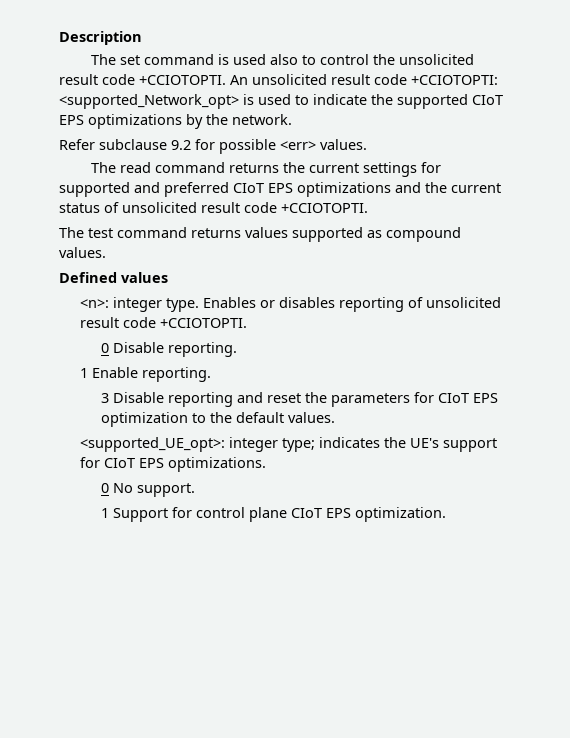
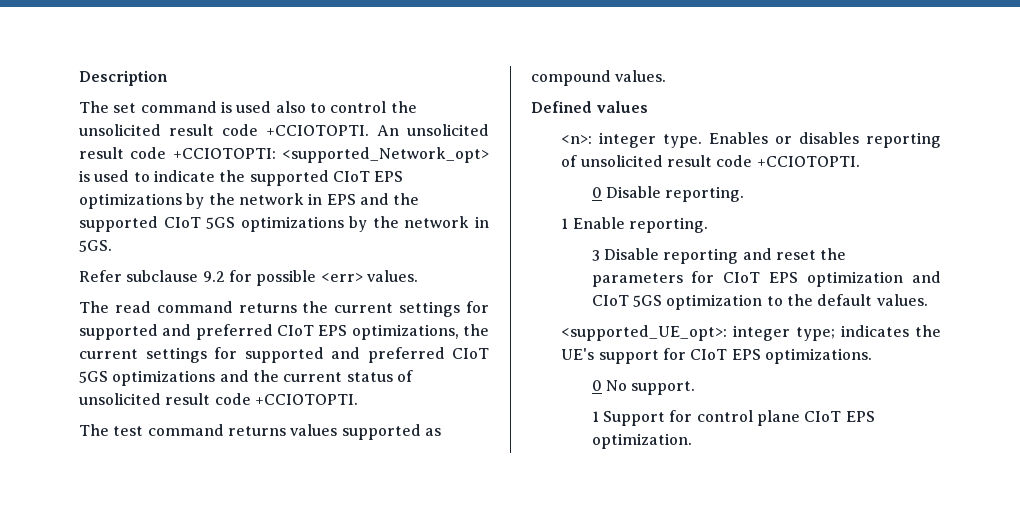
- An unsolicited result code +CCIOTOPTI: <supported_Network_opt> is used to indicate the supported CIoT EPS optimizations by the network.
+ An unsolicited result code +CCIOTOPTI: <supported_Network_opt> is used to indicate the supported CIoT EPS optimizations by the network in EPS and the supported CIoT 5GS optimizations by the network in 5GS.
- The read command returns the current settings for supported and preferred CIoT EPS optimizations and the current status of unsolicited result code +CCIOTOPTI.
+ The read command returns the current settings for supported and preferred CIoT EPS optimizations, the current settings for supported and preferred CIoT 5GS optimizations and the current status of unsolicited result code +CCIOTOPTI.
- 3 Disable reporting and reset the parameters for CIoT EPS optimization to the default values.
+ 3 Disable reporting and reset the parameters for CIoT EPS optimization and CIoT 5GS optimization to the default values.

